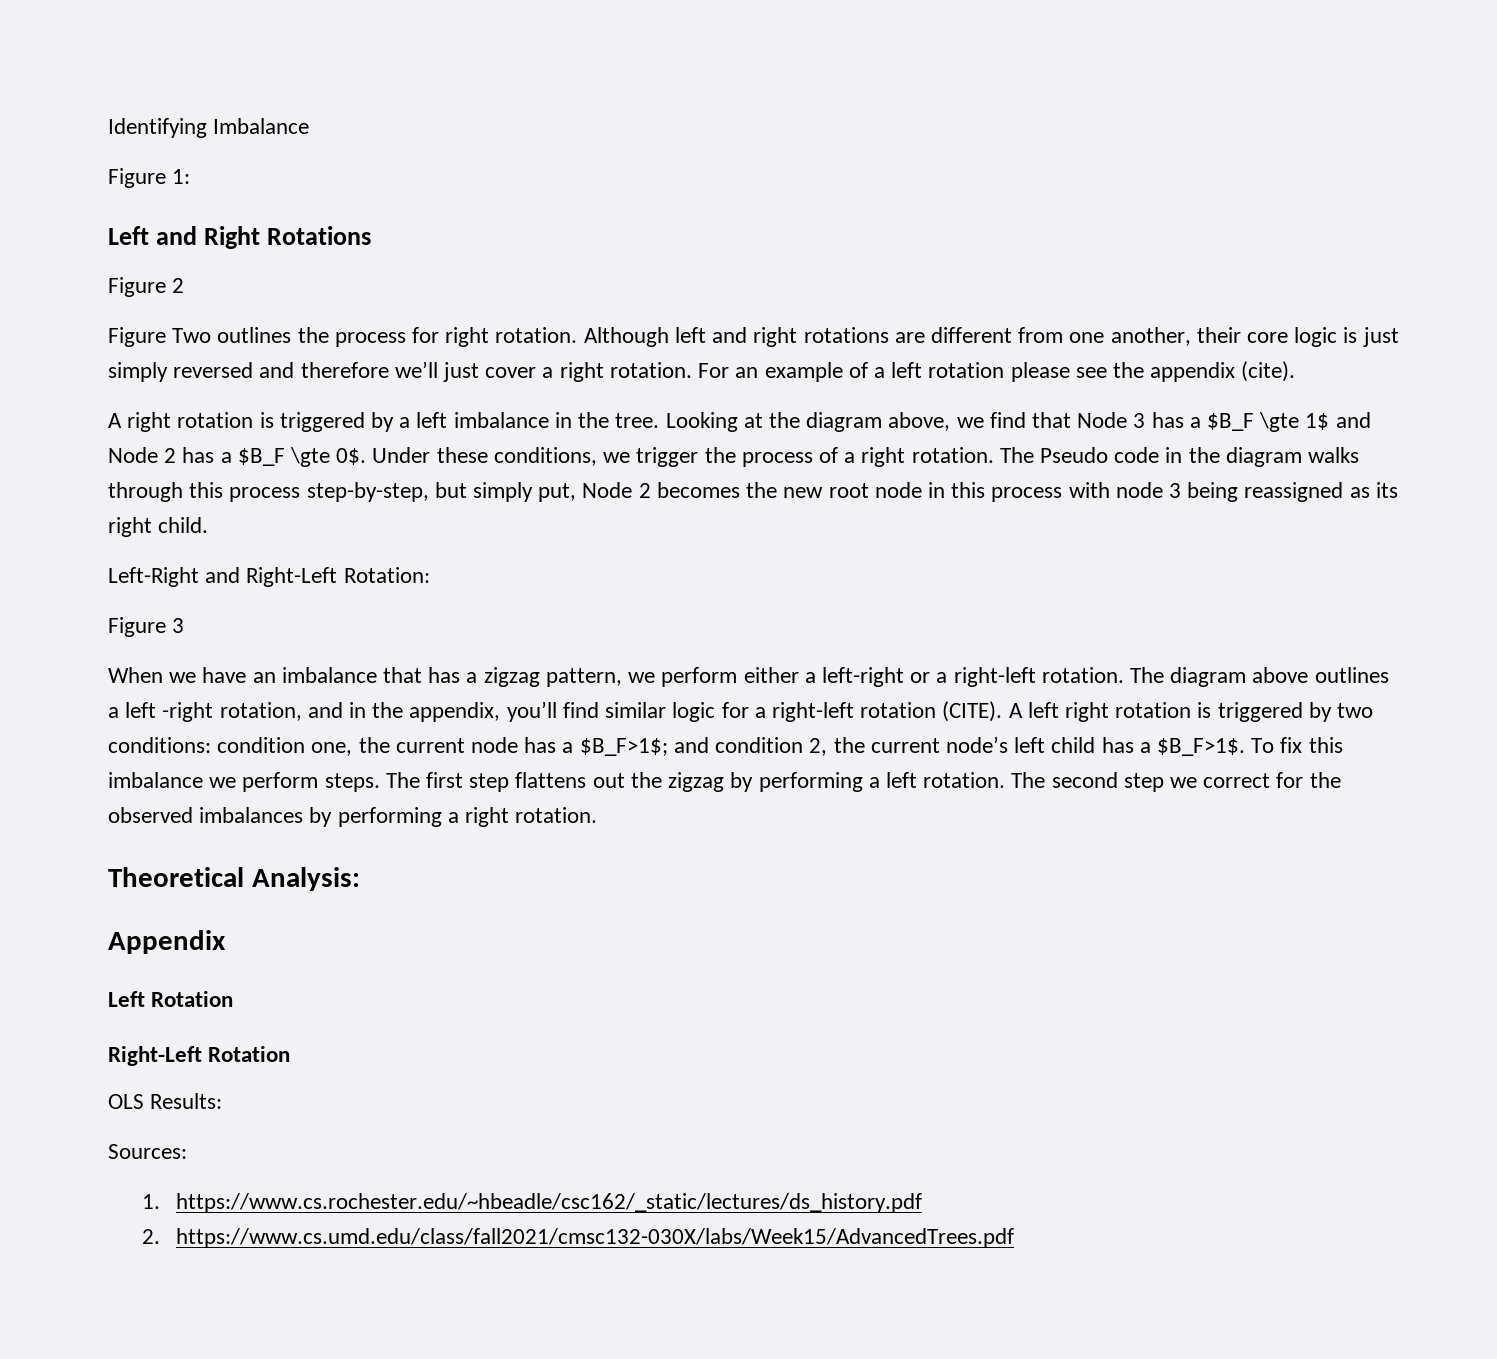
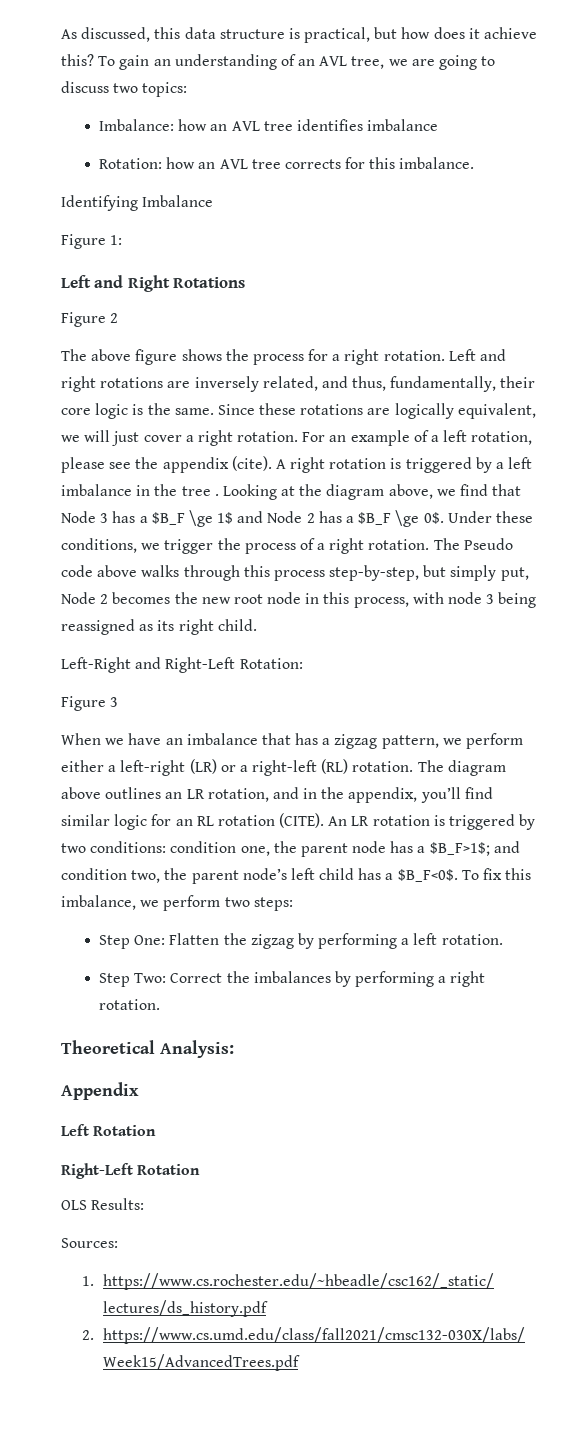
+ As discussed, this data structure is practical, but how does it achieve this? To gain an understanding of an AVL tree, we are going to discuss two topics:
+ Imbalance: how an AVL tree identifies imbalance
+ Rotation: how an AVL tree corrects for this imbalance.
- Figure Two outlines the process for right rotation. Although left and right rotations are different from one another, their core logic is just simply reversed and therefore we’ll just cover a right rotation.
+ The above figure shows the process for a right rotation. Left and right rotations are inversely related, and thus, fundamentally, their core logic is the same. Since these rotations are logically equivalent, we will just cover a right rotation.
- For an example of a left rotation please see the appendix (cite).
- A right rotation is triggered by a left imbalance in the tree.
+ For an example of a left rotation, please see the appendix (cite). A right rotation is triggered by a left imbalance in the tree .
- Looking at the diagram above, we find that Node 3 has a $B_F \gte 1$ and Node 2 has a $B_F \gte 0$.
+ Looking at the diagram above, we find that Node 3 has a $B_F \ge 1$ and Node 2 has a $B_F \ge 0$.
- The Pseudo code in the diagram walks through this process step-by-step, but simply put, Node 2 becomes the new root node in this process with node 3 being reassigned as its right child.
+ The Pseudo code above walks through this process step-by-step, but simply put, Node 2 becomes the new root node in this process, with node 3 being reassigned as its right child.
- When we have an imbalance that has a zigzag pattern, we perform either a left-right or a right-left rotation.
+ When we have an imbalance that has a zigzag pattern, we perform either a left-right (LR) or a right-left (RL) rotation.
- The diagram above outlines a left -right rotation, and in the appendix, you’ll find similar logic for a right-left rotation (CITE). A left right rotation is triggered by two conditions: condition one, the current node has a $B_F>1$; and condition 2, the current node’s left child has a $B_F>1$.
+ The diagram above outlines an LR rotation, and in the appendix, you’ll find similar logic for an RL rotation (CITE). An LR rotation is triggered by two conditions: condition one, the parent node has a $B_F>1$; and condition two, the parent node’s left child has a $B_F<0$.
- To fix this imbalance we perform steps. The first step flattens out the zigzag by performing a left rotation. The second step we correct for the observed imbalances by performing a right rotation.
+ To fix this imbalance, we perform two steps:
+ Step One: Flatten the zigzag by performing a left rotation.
+ Step Two: Correct the imbalances by performing a right rotation.

